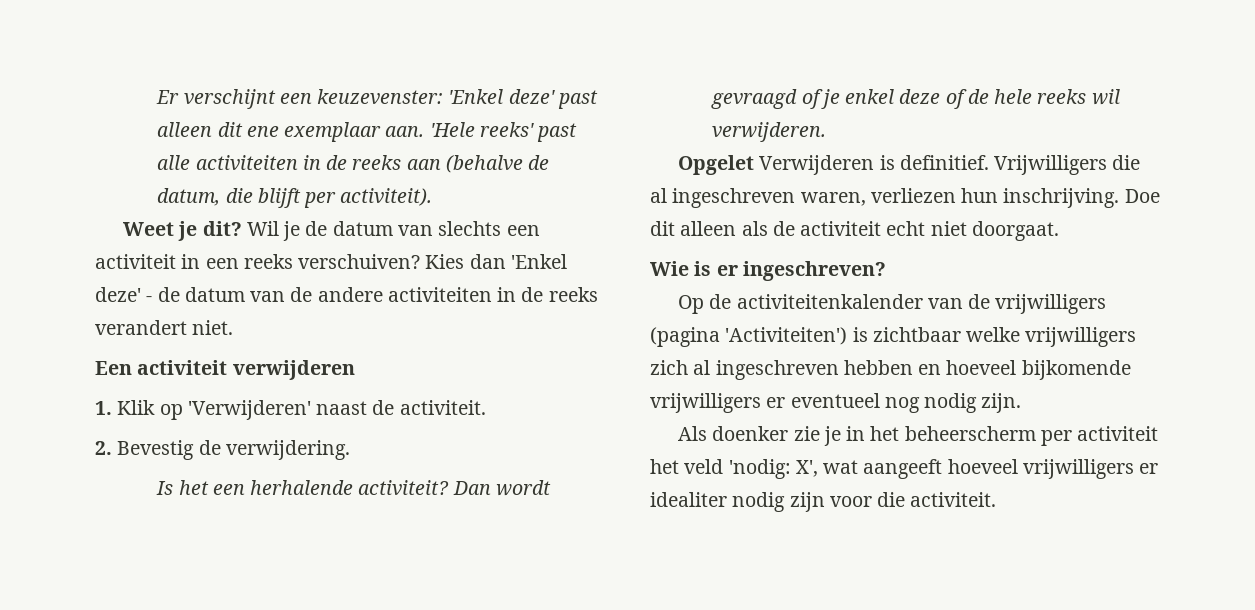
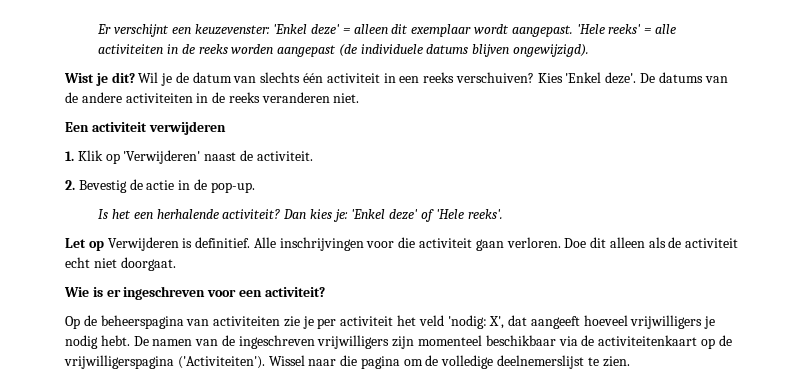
- Er verschijnt een keuzevenster: 'Enkel deze' past alleen dit ene exemplaar aan.
+ Er verschijnt een keuzevenster: 'Enkel deze' = alleen dit exemplaar wordt aangepast.
- 'Hele reeks' past alle activiteiten in de reeks aan (behalve de datum, die blijft per activiteit).
- Weet je dit?
+ 'Hele reeks' = alle activiteiten in de reeks worden aangepast (de individuele datums blijven ongewijzigd).
+ Wist je dit?
- Wil je de datum van slechts een activiteit in een reeks verschuiven?
+ Wil je de datum van slechts één activiteit in een reeks verschuiven?
- Kies dan 'Enkel deze' - de datum van de andere activiteiten in de reeks verandert niet.
+ Kies 'Enkel deze'. De datums van de andere activiteiten in de reeks veranderen niet.
- 2. Bevestig de verwijdering.
+ 2. Bevestig de actie in de pop-up.
- Dan wordt gevraagd of je enkel deze of de hele reeks wil verwijderen.
- Opgelet Verwijderen is definitief. Vrijwilligers die al ingeschreven waren, verliezen hun inschrijving.
+ Dan kies je: 'Enkel deze' of 'Hele reeks'.
+ Let op Verwijderen is definitief. Alle inschrijvingen voor die activiteit gaan verloren.
- Wie is er ingeschreven?
- Op de activiteitenkalender van de vrijwilligers (pagina 'Activiteiten') is zichtbaar welke vrijwilligers zich al ingeschreven hebben en hoeveel bijkomende vrijwilligers er eventueel nog nodig zijn.
- Als doenker zie je in het beheerscherm per activiteit het veld 'nodig: X', wat aangeeft hoeveel vrijwilligers er idealiter nodig zijn voor die activiteit.
+ Wie is er ingeschreven voor een activiteit?
+ Op de beheerspagina van activiteiten zie je per activiteit het veld 'nodig: X', dat aangeeft hoeveel vrijwilligers je nodig hebt. De namen van de ingeschreven vrijwilligers zijn momenteel beschikbaar via de activiteitenkaart op de vrijwilligerspagina ('Activiteiten'). Wissel naar die pagina om de volledige deelnemerslijst te zien.

